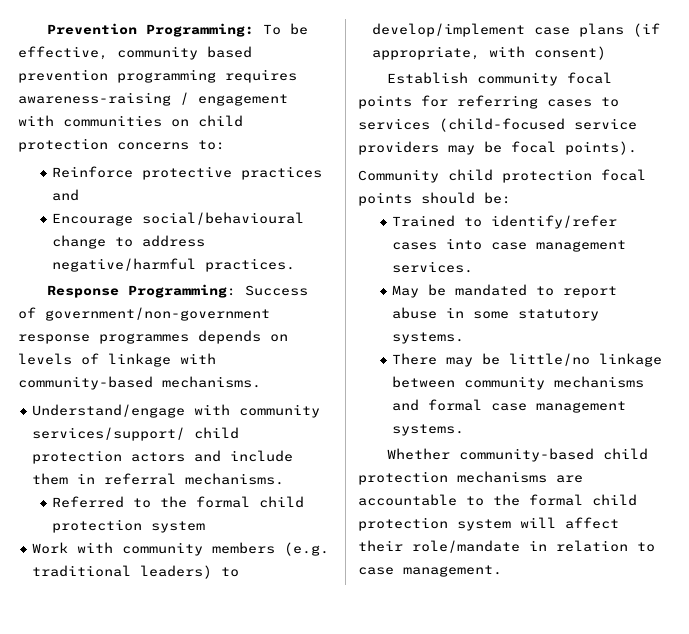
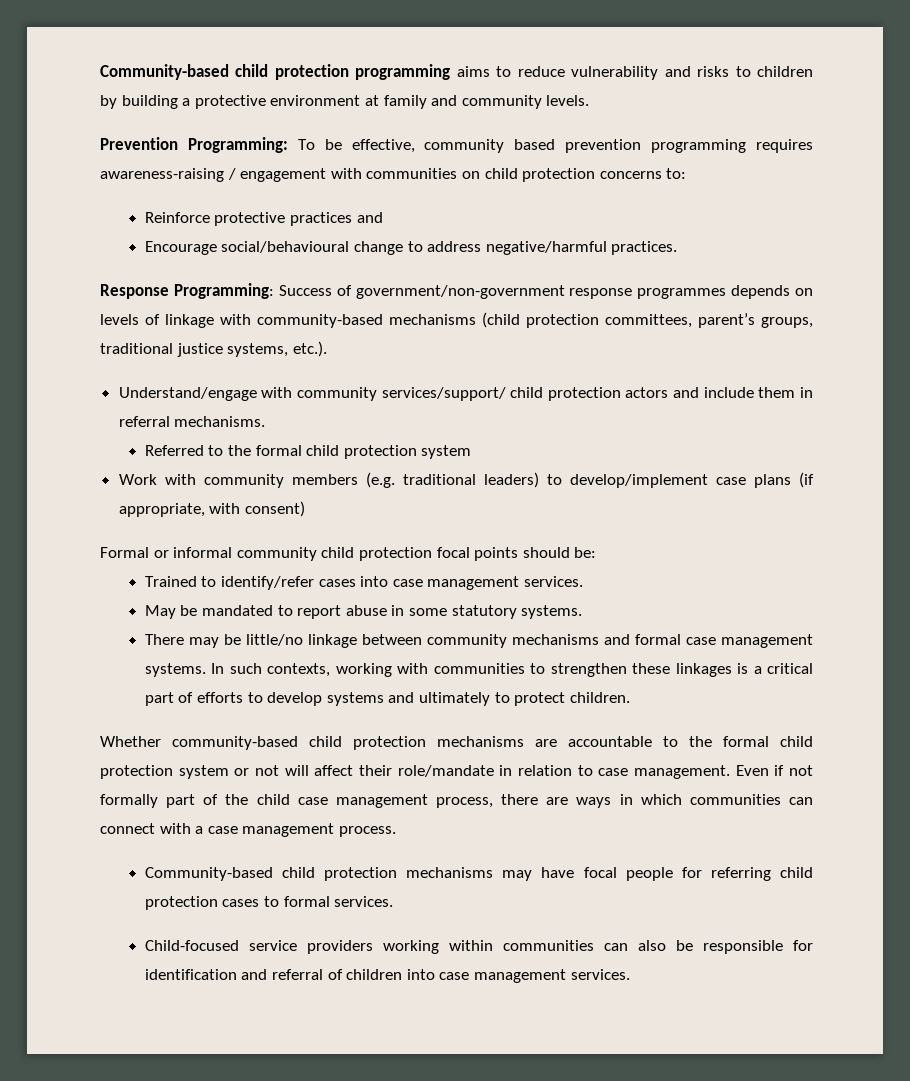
+ Community-based child protection programming aims to reduce vulnerability and risks to children by building a protective environment at family and community levels.
- Response Programming: Success of government/non-government response programmes depends on levels of linkage with community-based mechanisms.
+ Response Programming: Success of government/non-government response programmes depends on levels of linkage with community-based mechanisms (child protection committees, parent’s groups, traditional justice systems, etc.).
- Establish community focal points for referring cases to services (child-focused service providers may be focal points).
- Community child protection focal points should be:
+ Formal or informal community child protection focal points should be:
+ In such contexts, working with communities to strengthen these linkages is a critical part of efforts to develop systems and ultimately to protect children.
- Whether community-based child protection mechanisms are accountable to the formal child protection system will affect their role/mandate in relation to case management.
+ Whether community-based child protection mechanisms are accountable to the formal child protection system or not will affect their role/mandate in relation to case management.
+ Even if not formally part of the child case management process, there are ways in which communities can connect with a case management process.
+ Community-based child protection mechanisms may have focal people for referring child protection cases to formal services.
+ Child-focused service providers working within communities can also be responsible for identification and referral of children into case management services.

